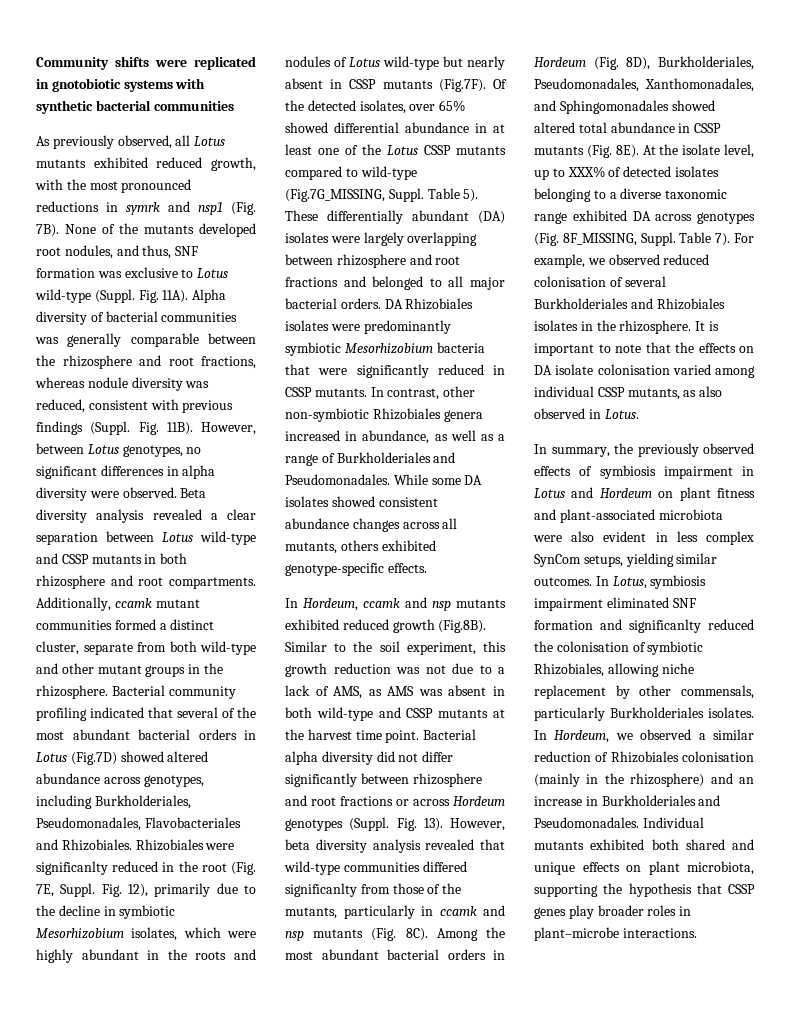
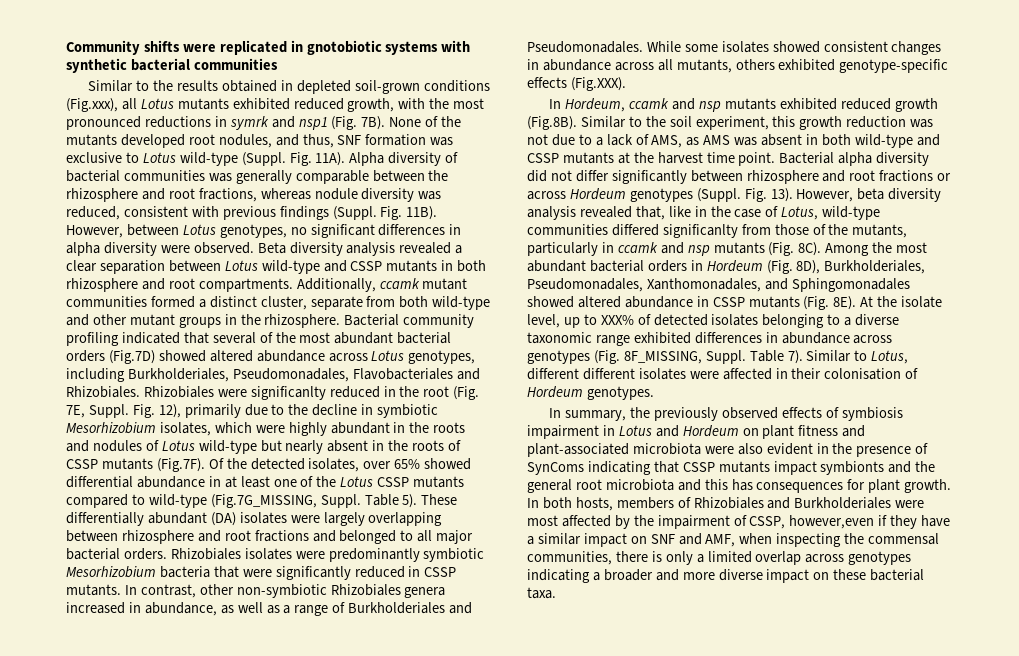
- As previously observed, all Lotus mutants exhibited reduced growth, with the most pronounced reductions in symrk and nsp1 (Fig. 7B).
+ Similar to the results obtained in depleted soil-grown conditions (Fig.xxx), all Lotus mutants exhibited reduced growth, with the most pronounced reductions in symrk and nsp1 (Fig. 7B).
- Bacterial community profiling indicated that several of the most abundant bacterial orders in Lotus (Fig.7D) showed altered abundance across genotypes, including Burkholderiales, Pseudomonadales, Flavobacteriales and Rhizobiales.
+ Bacterial community profiling indicated that several of the most abundant bacterial orders (Fig.7D) showed altered abundance across Lotus genotypes, including Burkholderiales, Pseudomonadales, Flavobacteriales and Rhizobiales.
- Fig. 12), primarily due to the decline in symbiotic Mesorhizobium isolates, which were highly abundant in the roots and nodules of Lotus wild-type but nearly absent in CSSP mutants (Fig.7F). Of the detected isolates, over 65% showed differential abundance in at least one of the Lotus CSSP mutants compared to wild-type (Fig.7G_MISSING, Suppl.
+ Fig. 12), primarily due to the decline in symbiotic Mesorhizobium isolates, which were highly abundant in the roots and nodules of Lotus wild-type but nearly absent in the roots of CSSP mutants (Fig.7F). Of the detected isolates, over 65% showed differential abundance in at least one of the Lotus CSSP mutants compared to wild-type (Fig.7G_MISSING, Suppl.
- DA Rhizobiales isolates were predominantly symbiotic Mesorhizobium bacteria that were significantly reduced in CSSP mutants.
+ Rhizobiales isolates were predominantly symbiotic Mesorhizobium bacteria that were significantly reduced in CSSP mutants.
- While some DA isolates showed consistent abundance changes across all mutants, others exhibited genotype-specific effects.
+ While some isolates showed consistent changes in abundance across all mutants, others exhibited genotype-specific effects (Fig.XXX).
- However, beta diversity analysis revealed that wild-type communities differed significanlty from those of the mutants, particularly in ccamk and nsp mutants (Fig. 8C).
+ However, beta diversity analysis revealed that, like in the case of Lotus, wild-type communities differed significanlty from those of the mutants, particularly in ccamk and nsp mutants (Fig. 8C).
- Among the most abundant bacterial orders in Hordeum (Fig. 8D), Burkholderiales, Pseudomonadales, Xanthomonadales, and Sphingomonadales showed altered total abundance in CSSP mutants (Fig. 8E).
+ Among the most abundant bacterial orders in Hordeum (Fig. 8D), Burkholderiales, Pseudomonadales, Xanthomonadales, and Sphingomonadales showed altered abundance in CSSP mutants (Fig. 8E).
- At the isolate level, up to XXX% of detected isolates belonging to a diverse taxonomic range exhibited DA across genotypes (Fig. 8F_MISSING, Suppl.
+ At the isolate level, up to XXX% of detected isolates belonging to a diverse taxonomic range exhibited differences in abundance across genotypes (Fig. 8F_MISSING, Suppl.
- For example, we observed reduced colonisation of several Burkholderiales and Rhizobiales isolates in the rhizosphere. It is important to note that the effects on DA isolate colonisation varied among individual CSSP mutants, as also observed in Lotus.
+ Similar to Lotus, different different isolates were affected in their colonisation of Hordeum genotypes.
- In summary, the previously observed effects of symbiosis impairment in Lotus and Hordeum on plant fitness and plant-associated microbiota were also evident in less complex SynCom setups, yielding similar outcomes. In Lotus, symbiosis impairment eliminated SNF formation and significanlty reduced the colonisation of symbiotic Rhizobiales, allowing niche replacement by other commensals, particularly Burkholderiales isolates. In Hordeum, we observed a similar reduction of Rhizobiales colonisation (mainly in the rhizosphere) and an increase in Burkholderiales and Pseudomonadales. Individual mutants exhibited both shared and unique effects on plant microbiota, supporting the hypothesis that CSSP genes play broader roles in plant–microbe interactions.
+ In summary, the previously observed effects of symbiosis impairment in Lotus and Hordeum on plant fitness and plant-associated microbiota were also evident in the presence of SynComs indicating that CSSP mutants impact symbionts and the general root microbiota and this has consequences for plant growth. In both hosts, members of Rhizobiales and Burkholderiales were most affected by the impairment of CSSP, however,even if they have a similar impact on SNF and AMF, when inspecting the commensal communities, there is only a limited overlap across genotypes indicating a broader and more diverse impact on these bacterial taxa.

